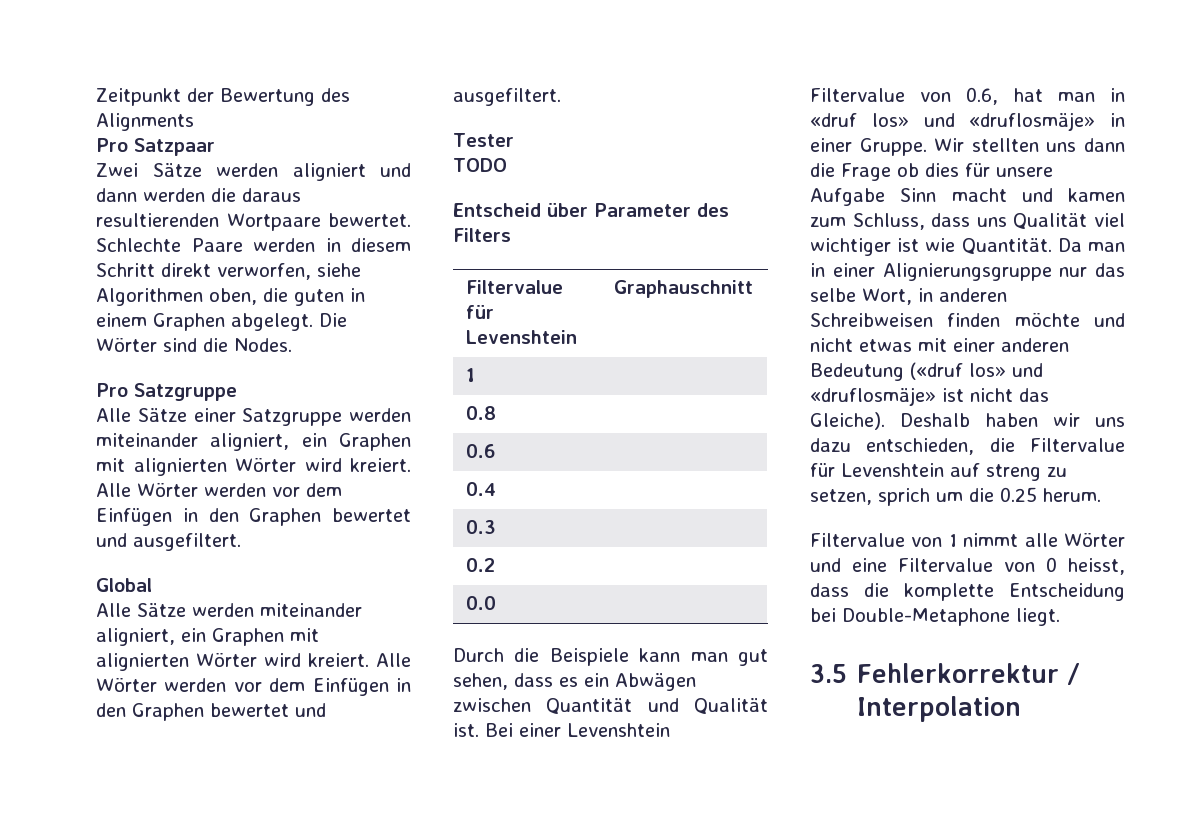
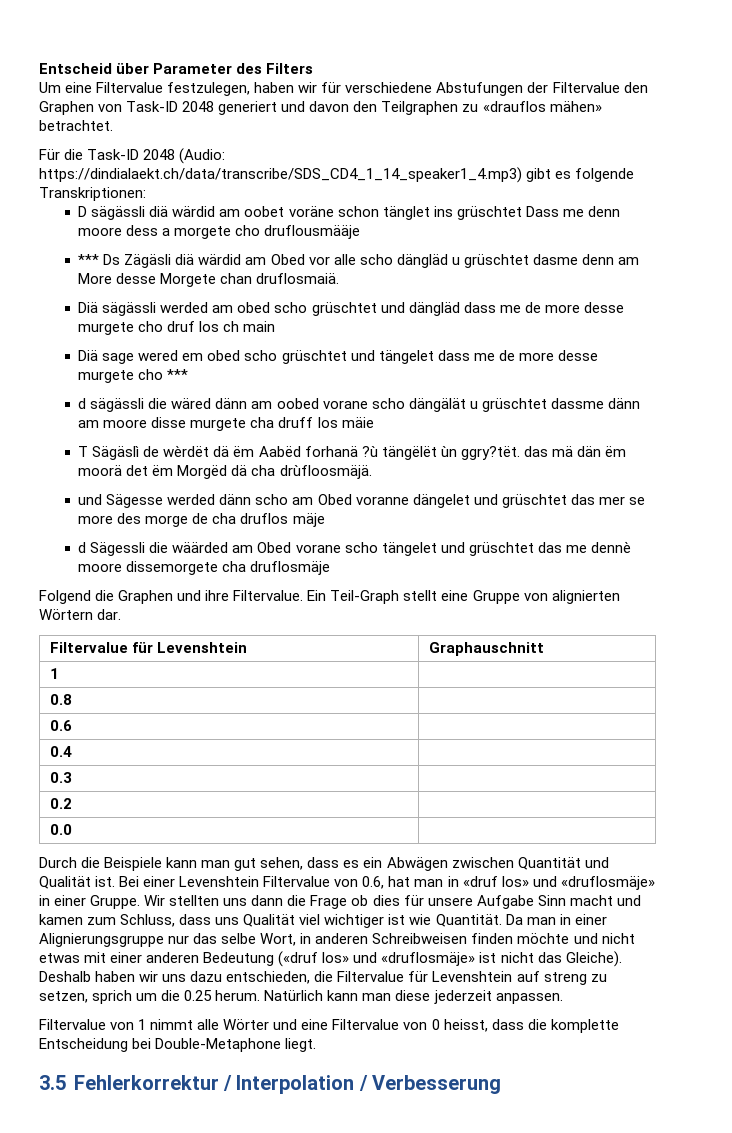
- Zeitpunkt der Bewertung des Alignments
- Pro Satzpaar
- Zwei Sätze werden aligniert und dann werden die daraus resultierenden Wortpaare bewertet. Schlechte Paare werden in diesem Schritt direkt verworfen, siehe Algorithmen oben, die guten in einem Graphen abgelegt. Die Wörter sind die Nodes.
- Pro Satzgruppe
- Alle Sätze einer Satzgruppe werden miteinander aligniert, ein Graphen mit alignierten Wörter wird kreiert. Alle Wörter werden vor dem Einfügen in den Graphen bewertet und ausgefiltert.
- Global
- Alle Sätze werden miteinander aligniert, ein Graphen mit alignierten Wörter wird kreiert. Alle Wörter werden vor dem Einfügen in den Graphen bewertet und ausgefiltert.
- Tester
- TODO
+ Um eine Filtervalue festzulegen, haben wir für verschiedene Abstufungen der Filtervalue den Graphen von Task-ID 2048 generiert und davon den Teilgraphen zu «drauflos mähen» betrachtet.
+ Für die Task-ID 2048 (Audio: https://dindialaekt.ch/data/transcribe/SDS_CD4_1_14_speaker1_4.mp3) gibt es folgende Transkriptionen:
+ D sägässli diä wärdid am oobet voräne schon tänglet ins grüschtet Dass me denn moore dess a morgete cho druflousmääje
+ *** Ds Zägäsli diä wärdid am Obed vor alle scho dängläd u grüschtet dasme denn am More desse Morgete chan druflosmaiä.
+ Diä sägässli werded am obed scho grüschtet und dängläd dass me de more desse murgete cho druf los ch main
+ Diä sage wered em obed scho grüschtet und tängelet dass me de more desse murgete cho ***
+ d sägässli die wäred dänn am oobed vorane scho dängälät u grüschtet dassme dänn am moore disse murgete cha druff los mäie
+ T Sägäslì de wèrdët dä ëm Aabëd forhanä ?ù tängëlët ùn ggry?tët. das mä dän ëm moorä det ëm Morgëd dä cha drùfloosmäjä.
+ und Sägesse werded dänn scho am Obed voranne dängelet und grüschtet das mer se more des morge de cha druflos mäje
+ d Sägessli die wäärded am Obed vorane scho tängelet und grüschtet das me dennè moore dissemorgete cha druflosmäje
+ Folgend die Graphen und ihre Filtervalue. Ein Teil-Graph stellt eine Gruppe von alignierten Wörtern dar.
+ Natürlich kann man diese jederzeit anpassen.
- 3.5 Fehlerkorrektur / Interpolation
+ 3.5 Fehlerkorrektur / Interpolation / Verbesserung

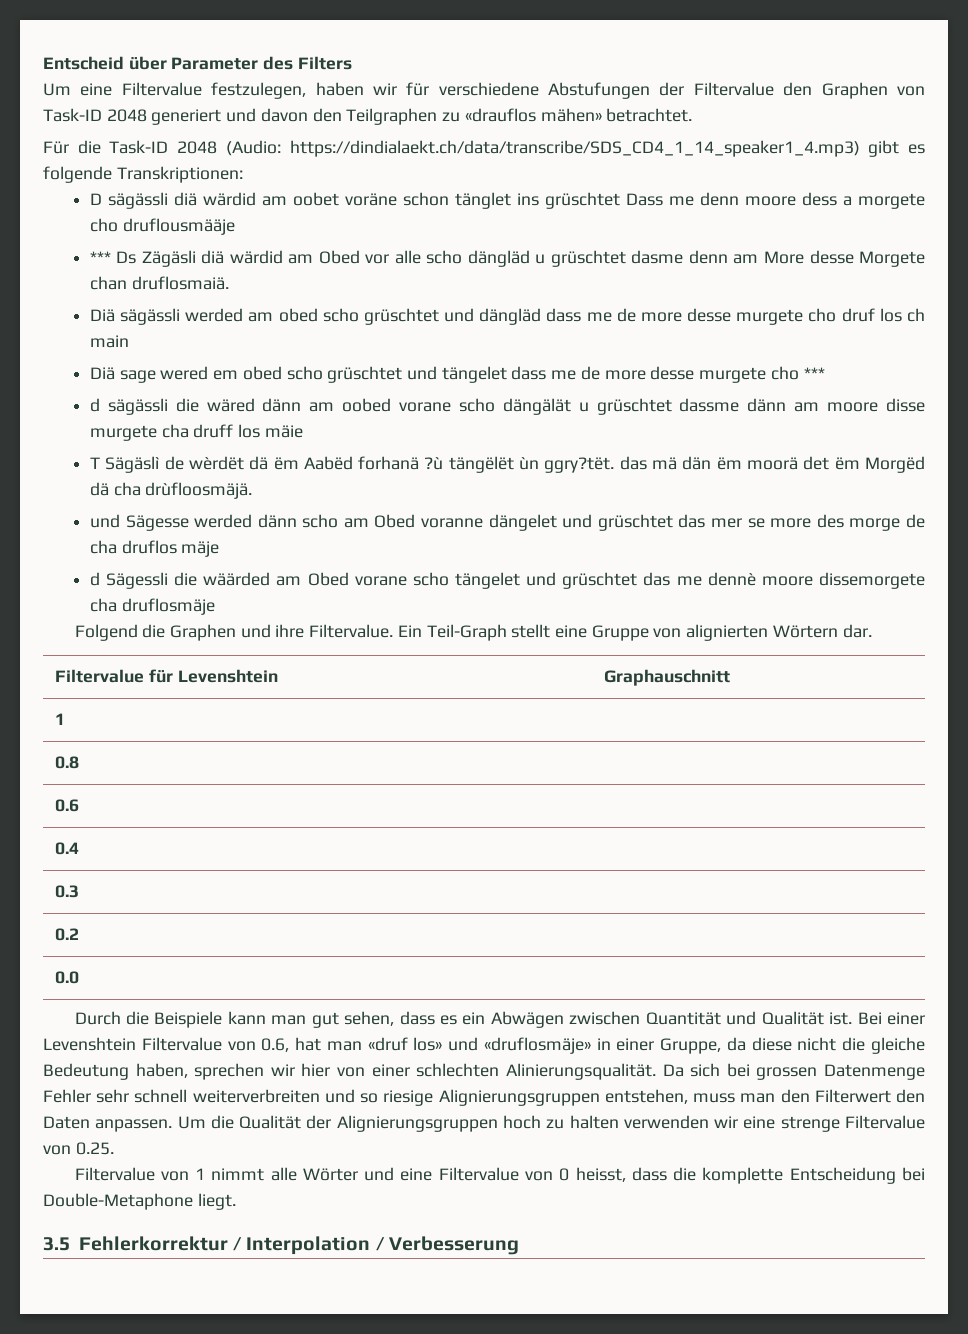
- Bei einer Levenshtein Filtervalue von 0.6, hat man in «druf los» und «druflosmäje» in einer Gruppe. Wir stellten uns dann die Frage ob dies für unsere Aufgabe Sinn macht und kamen zum Schluss, dass uns Qualität viel wichtiger ist wie Quantität. Da man in einer Alignierungsgruppe nur das selbe Wort, in anderen Schreibweisen finden möchte und nicht etwas mit einer anderen Bedeutung («druf los» und «druflosmäje» ist nicht das Gleiche). Deshalb haben wir uns dazu entschieden, die Filtervalue für Levenshtein auf streng zu setzen, sprich um die 0.25 herum. Natürlich kann man diese jederzeit anpassen.
+ Bei einer Levenshtein Filtervalue von 0.6, hat man «druf los» und «druflosmäje» in einer Gruppe, da diese nicht die gleiche Bedeutung haben, sprechen wir hier von einer schlechten Alinierungsqualität. Da sich bei grossen Datenmenge Fehler sehr schnell weiterverbreiten und so riesige Alignierungsgruppen entstehen, muss man den Filterwert den Daten anpassen. Um die Qualität der Alignierungsgruppen hoch zu halten verwenden wir eine strenge Filtervalue von 0.25.

